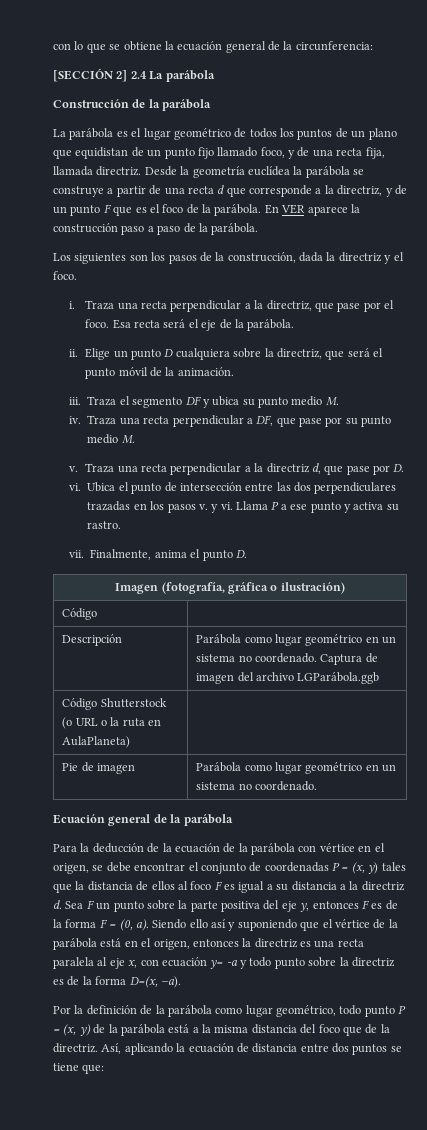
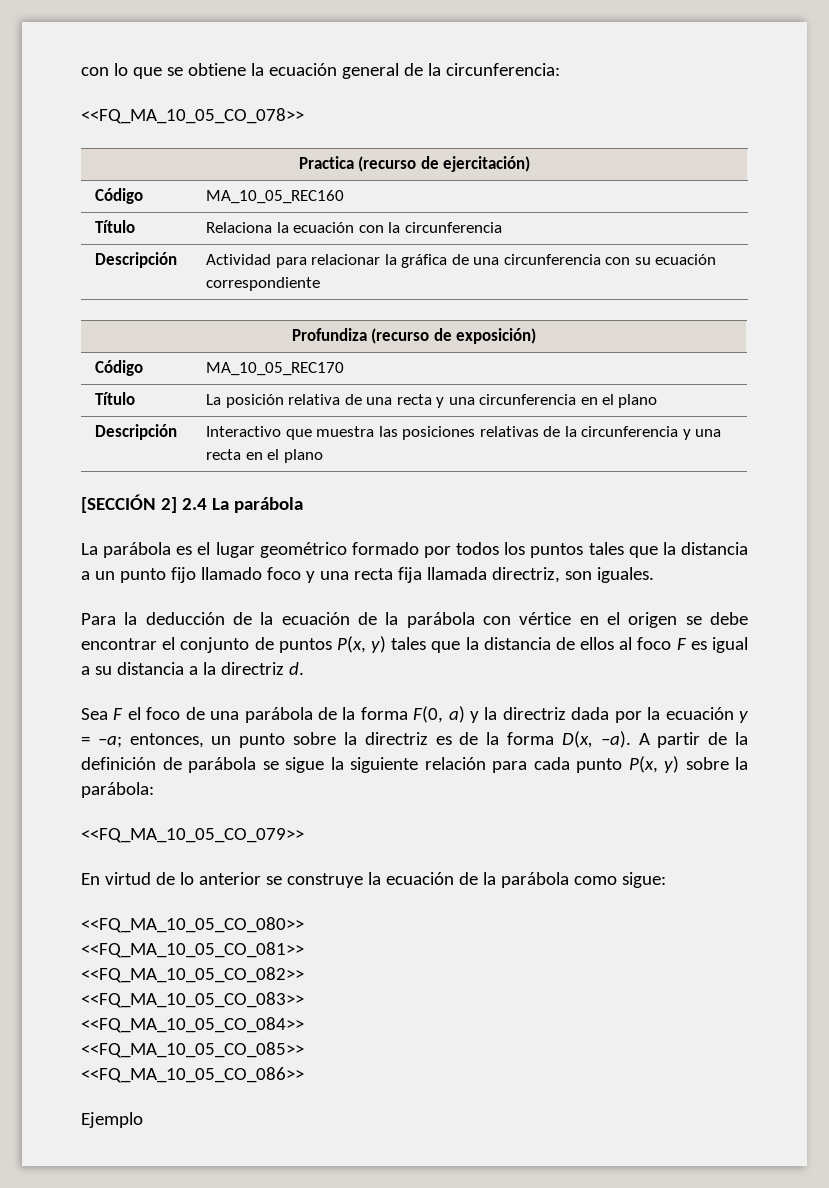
+ <<FQ_MA_10_05_CO_078>>
+ Practica (recurso de ejercitación)
+ Código | MA_10_05_REC160
+ Título | Relaciona la ecuación con la circunferencia
+ Descripción | Actividad para relacionar la gráfica de una circunferencia con su ecuación correspondiente
+ Profundiza (recurso de exposición)
+ Código | MA_10_05_REC170
+ Título | La posición relativa de una recta y una circunferencia en el plano
+ Descripción | Interactivo que muestra las posiciones relativas de la circunferencia y una recta en el plano
- Construcción de la parábola
- La parábola es el lugar geométrico de todos los puntos de un plano que equidistan de un punto fijo llamado foco, y de una recta fija, llamada directriz. Desde la geometría euclídea la parábola se construye a partir de una recta d que corresponde a la directriz, y de un punto F que es el foco de la parábola. En VER aparece la construcción paso a paso de la parábola.
- Los siguientes son los pasos de la construcción, dada la directriz y el foco.
- i. Traza una recta perpendicular a la directriz, que pase por el foco. Esa recta será el eje de la parábola.
- ii. Elige un punto D cualquiera sobre la directriz, que será el punto móvil de la animación.
- iii. Traza el segmento DF y ubica su punto medio M.
- iv. Traza una recta perpendicular a DF, que pase por su punto medio M.
- v. Traza una recta perpendicular a la directriz d, que pase por D.
- vi. Ubica el punto de intersección entre las dos perpendiculares trazadas en los pasos v. y vi. Llama P a ese punto y activa su rastro.
- vii. Finalmente, anima el punto D.
- Imagen (fotografía, gráfica o ilustración)
- Código |
- Descripción | Parábola como lugar geométrico en un sistema no coordenado. Captura de imagen del archivo LGParábola.ggb
- Código Shutterstock (o URL o la ruta en AulaPlaneta) |
- Pie de imagen | Parábola como lugar geométrico en un sistema no coordenado.
- Ecuación general de la parábola
+ La parábola es el lugar geométrico formado por todos los puntos tales que la distancia a un punto fijo llamado foco y una recta fija llamada directriz, son iguales.
- Para la deducción de la ecuación de la parábola con vértice en el origen, se debe encontrar el conjunto de coordenadas P = (x, y) tales que la distancia de ellos al foco F es igual a su distancia a la directriz d. Sea F un punto sobre la parte positiva del eje y, entonces F es de la forma F = (0, a). Siendo ello así y suponiendo que el vértice de la parábola está en el origen, entonces la directriz es una recta paralela al eje x, con ecuación y= -a y todo punto sobre la directriz es de la forma D=(x, –a).
- Por la definición de la parábola como lugar geométrico, todo punto P = (x, y) de la parábola está a la misma distancia del foco que de la directriz. Así, aplicando la ecuación de distancia entre dos puntos se tiene que:
+ Para la deducción de la ecuación de la parábola con vértice en el origen se debe encontrar el conjunto de puntos P(x, y) tales que la distancia de ellos al foco F es igual a su distancia a la directriz d.
+ Sea F el foco de una parábola de la forma F(0, a) y la directriz dada por la ecuación y = –a; entonces, un punto sobre la directriz es de la forma D(x, –a). A partir de la definición de parábola se sigue la siguiente relación para cada punto P(x, y) sobre la parábola:
+ <<FQ_MA_10_05_CO_079>>
+ En virtud de lo anterior se construye la ecuación de la parábola como sigue:
+ <<FQ_MA_10_05_CO_080>>
+ <<FQ_MA_10_05_CO_081>>
+ <<FQ_MA_10_05_CO_082>>
+ <<FQ_MA_10_05_CO_083>>
+ <<FQ_MA_10_05_CO_084>>
+ <<FQ_MA_10_05_CO_085>>
+ <<FQ_MA_10_05_CO_086>>
+ Ejemplo

